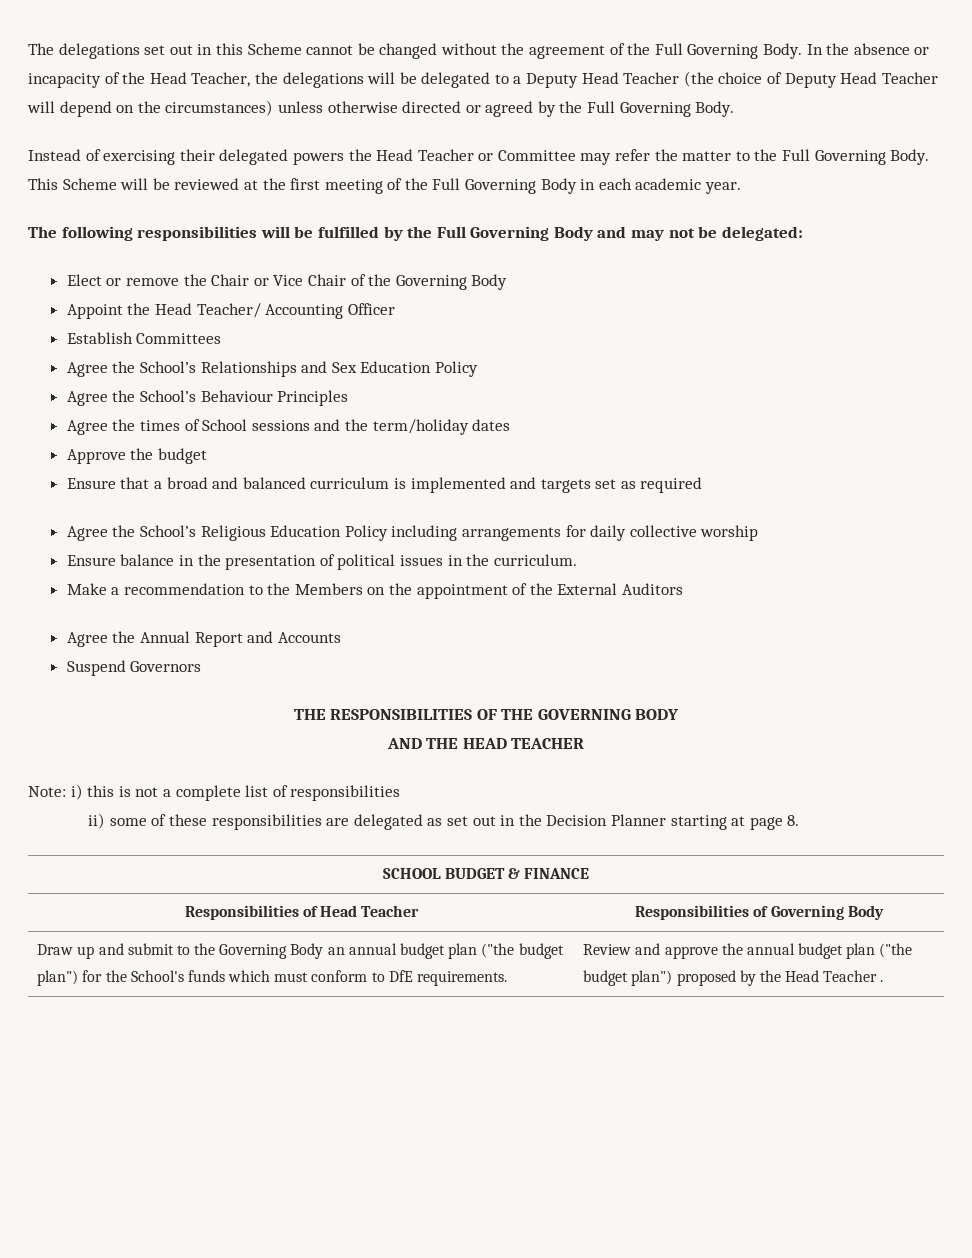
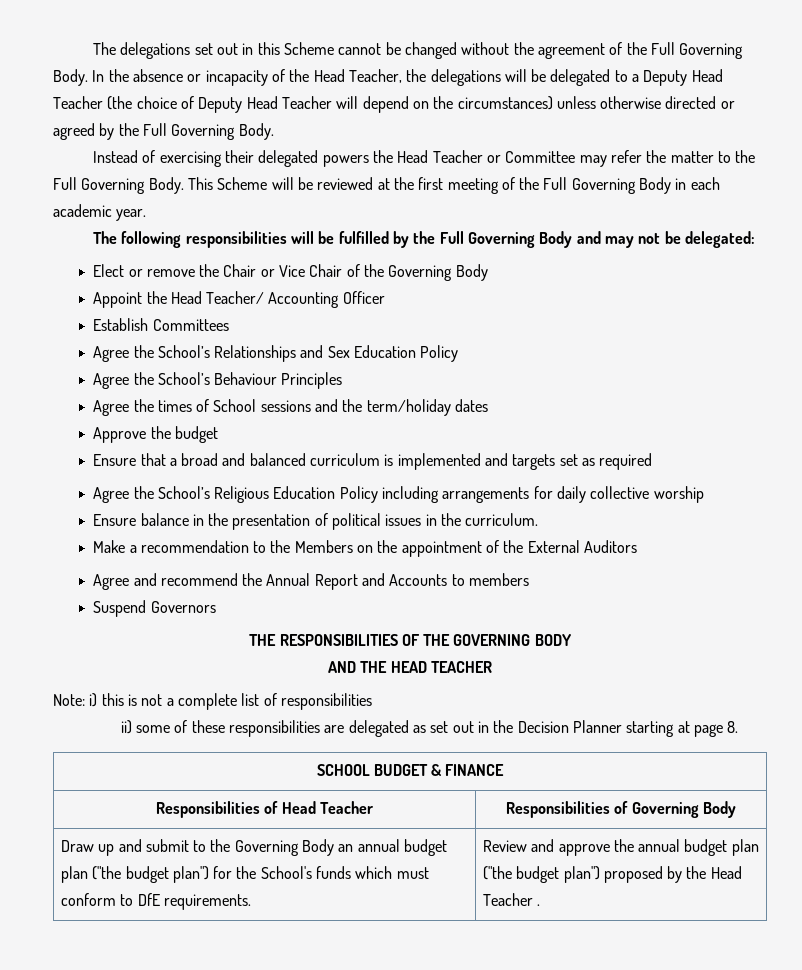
- Agree the Annual Report and Accounts
+ Agree and recommend the Annual Report and Accounts to members

